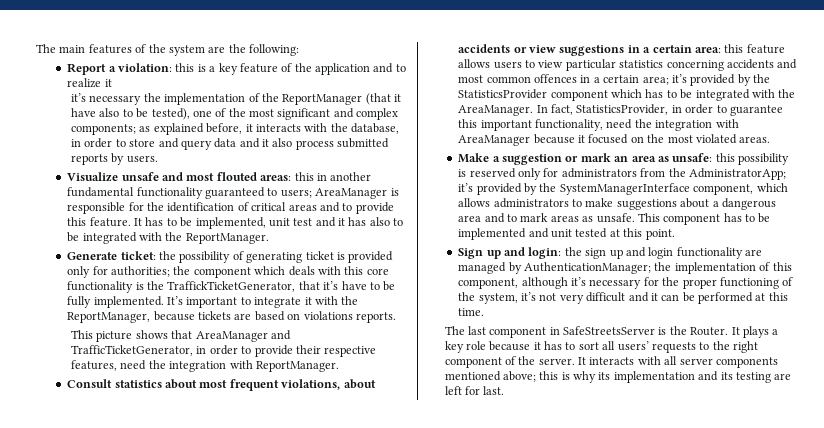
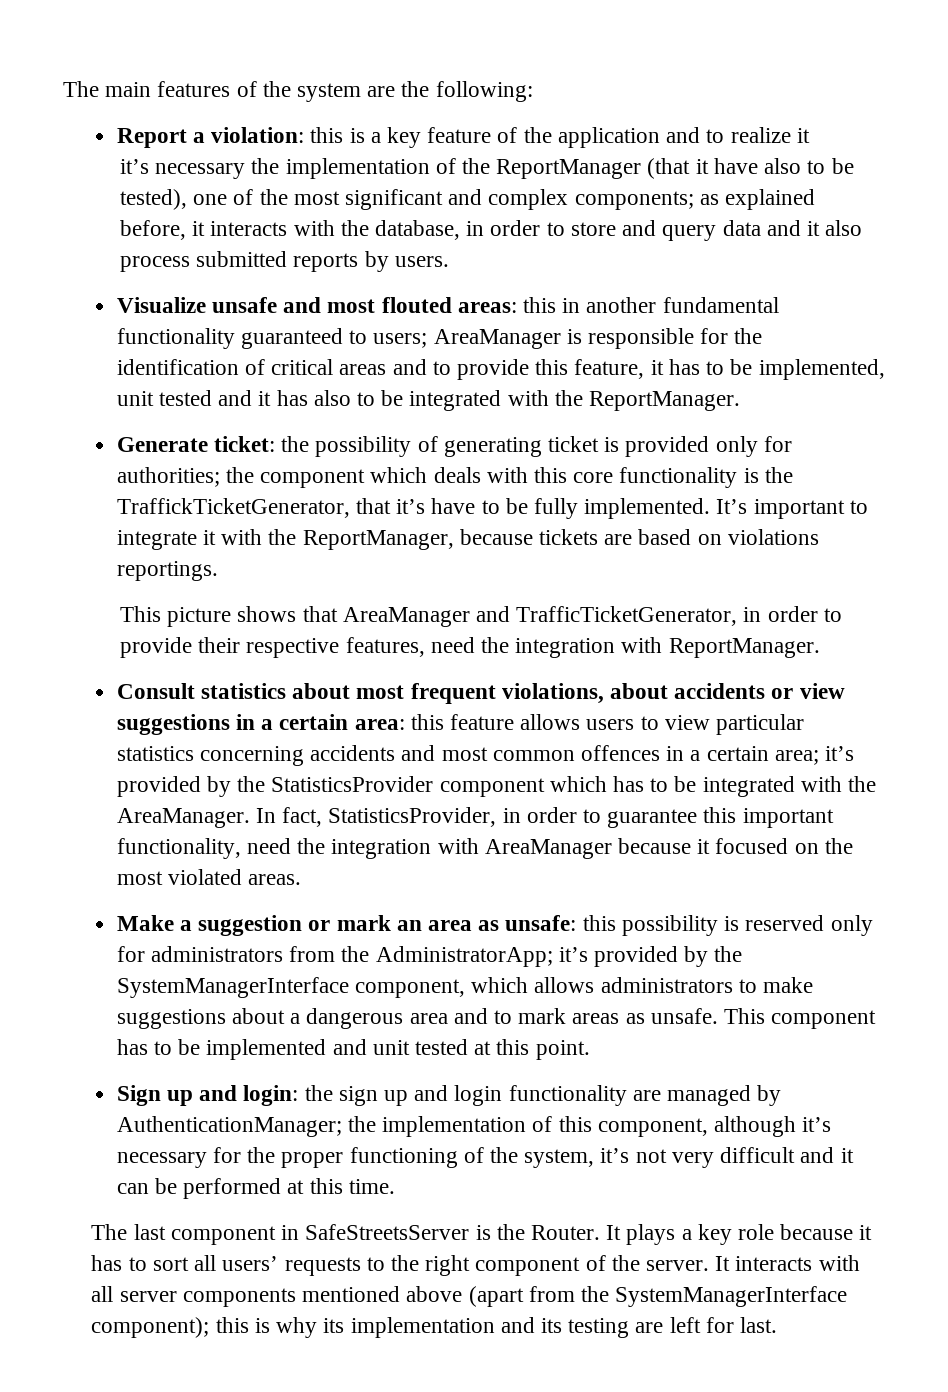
- Visualize unsafe and most flouted areas: this in another fundamental functionality guaranteed to users; AreaManager is responsible for the identification of critical areas and to provide this feature. It has to be implemented, unit test and it has also to be integrated with the ReportManager.
+ Visualize unsafe and most flouted areas: this in another fundamental functionality guaranteed to users; AreaManager is responsible for the identification of critical areas and to provide this feature, it has to be implemented, unit tested and it has also to be integrated with the ReportManager.
- It’s important to integrate it with the ReportManager, because tickets are based on violations reports.
+ It’s important to integrate it with the ReportManager, because tickets are based on violations reportings.
- It interacts with all server components mentioned above; this is why its implementation and its testing are left for last.
+ It interacts with all server components mentioned above (apart from the SystemManagerInterface component); this is why its implementation and its testing are left for last.

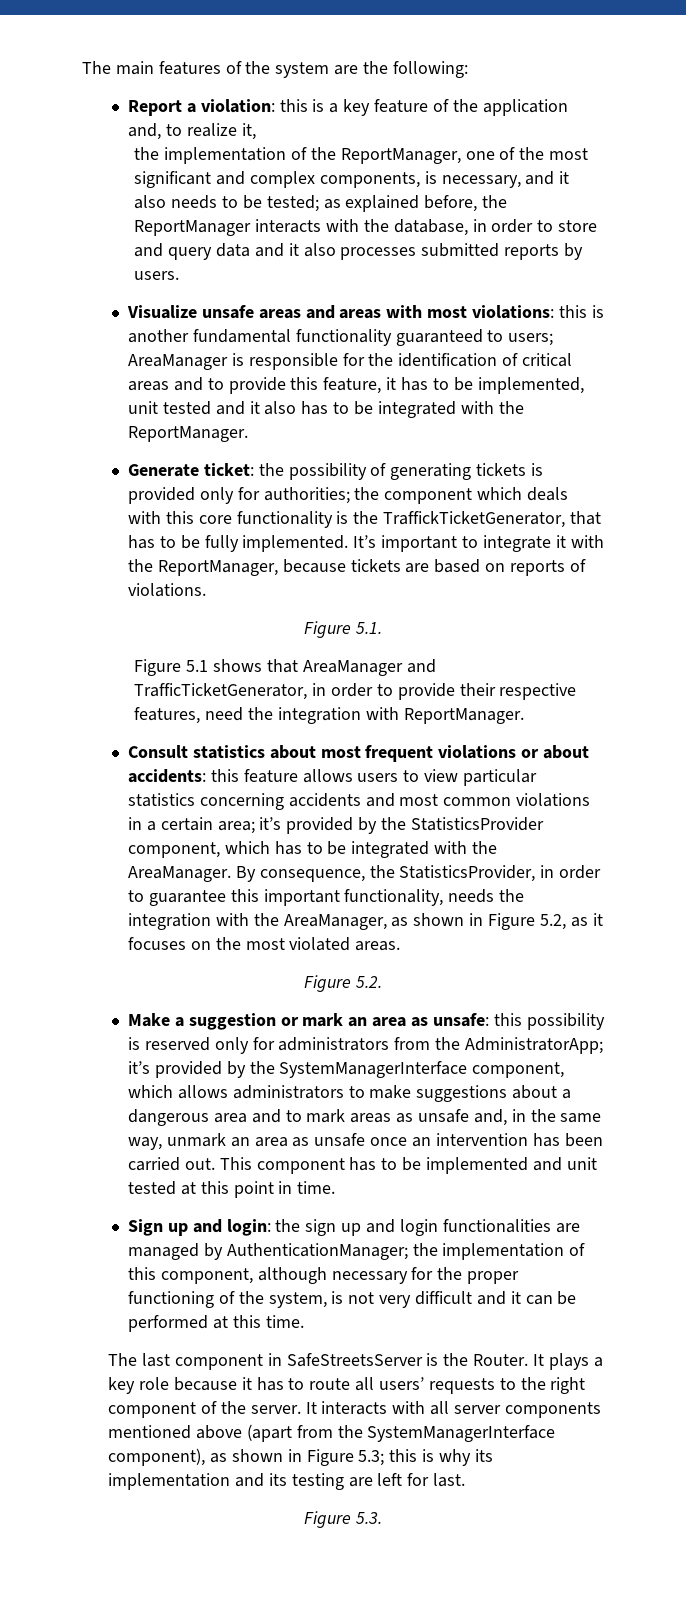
- Report a violation: this is a key feature of the application and to realize it
- it’s necessary the implementation of the ReportManager (that it have also to be tested), one of the most significant and complex components; as explained before, it interacts with the database, in order to store and query data and it also process submitted reports by users.
+ Report a violation: this is a key feature of the application and, to realize it,
+ the implementation of the ReportManager, one of the most significant and complex components, is necessary, and it also needs to be tested; as explained before, the ReportManager interacts with the database, in order to store and query data and it also processes submitted reports by users.
- Visualize unsafe and most flouted areas: this in another fundamental functionality guaranteed to users; AreaManager is responsible for the identification of critical areas and to provide this feature, it has to be implemented, unit tested and it has also to be integrated with the ReportManager.
+ Visualize unsafe areas and areas with most violations: this is another fundamental functionality guaranteed to users; AreaManager is responsible for the identification of critical areas and to provide this feature, it has to be implemented, unit tested and it also has to be integrated with the ReportManager.
- Generate ticket: the possibility of generating ticket is provided only for authorities; the component which deals with this core functionality is the TraffickTicketGenerator, that it’s have to be fully implemented.
+ Generate ticket: the possibility of generating tickets is provided only for authorities; the component which deals with this core functionality is the TraffickTicketGenerator, that has to be fully implemented.
- It’s important to integrate it with the ReportManager, because tickets are based on violations reportings.
- This picture shows that AreaManager and TrafficTicketGenerator, in order to provide their respective features, need the integration with ReportManager.
+ It’s important to integrate it with the ReportManager, because tickets are based on reports of violations.
+ Figure 5.1.
+ Figure 5.1 shows that AreaManager and TrafficTicketGenerator, in order to provide their respective features, need the integration with ReportManager.
- Consult statistics about most frequent violations, about accidents or view suggestions in a certain area: this feature allows users to view particular statistics concerning accidents and most common offences in a certain area; it’s provided by the StatisticsProvider component which has to be integrated with the AreaManager.
+ Consult statistics about most frequent violations or about accidents: this feature allows users to view particular statistics concerning accidents and most common violations in a certain area; it’s provided by the StatisticsProvider component, which has to be integrated with the AreaManager.
- In fact, StatisticsProvider, in order to guarantee this important functionality, need the integration with AreaManager because it focused on the most violated areas.
+ By consequence, the StatisticsProvider, in order to guarantee this important functionality, needs the integration with the AreaManager, as shown in Figure 5.2, as it focuses on the most violated areas.
+ Figure 5.2.
- Make a suggestion or mark an area as unsafe: this possibility is reserved only for administrators from the AdministratorApp; it’s provided by the SystemManagerInterface component, which allows administrators to make suggestions about a dangerous area and to mark areas as unsafe.
+ Make a suggestion or mark an area as unsafe: this possibility is reserved only for administrators from the AdministratorApp; it’s provided by the SystemManagerInterface component, which allows administrators to make suggestions about a dangerous area and to mark areas as unsafe and, in the same way, unmark an area as unsafe once an intervention has been carried out.
- This component has to be implemented and unit tested at this point.
+ This component has to be implemented and unit tested at this point in time.
- Sign up and login: the sign up and login functionality are managed by AuthenticationManager; the implementation of this component, although it’s necessary for the proper functioning of the system, it’s not very difficult and it can be performed at this time.
+ Sign up and login: the sign up and login functionalities are managed by AuthenticationManager; the implementation of this component, although necessary for the proper functioning of the system, is not very difficult and it can be performed at this time.
- It plays a key role because it has to sort all users’ requests to the right component of the server.
+ It plays a key role because it has to route all users’ requests to the right component of the server.
- It interacts with all server components mentioned above (apart from the SystemManagerInterface component); this is why its implementation and its testing are left for last.
+ It interacts with all server components mentioned above (apart from the SystemManagerInterface component), as shown in Figure 5.3; this is why its implementation and its testing are left for last.
+ Figure 5.3.

